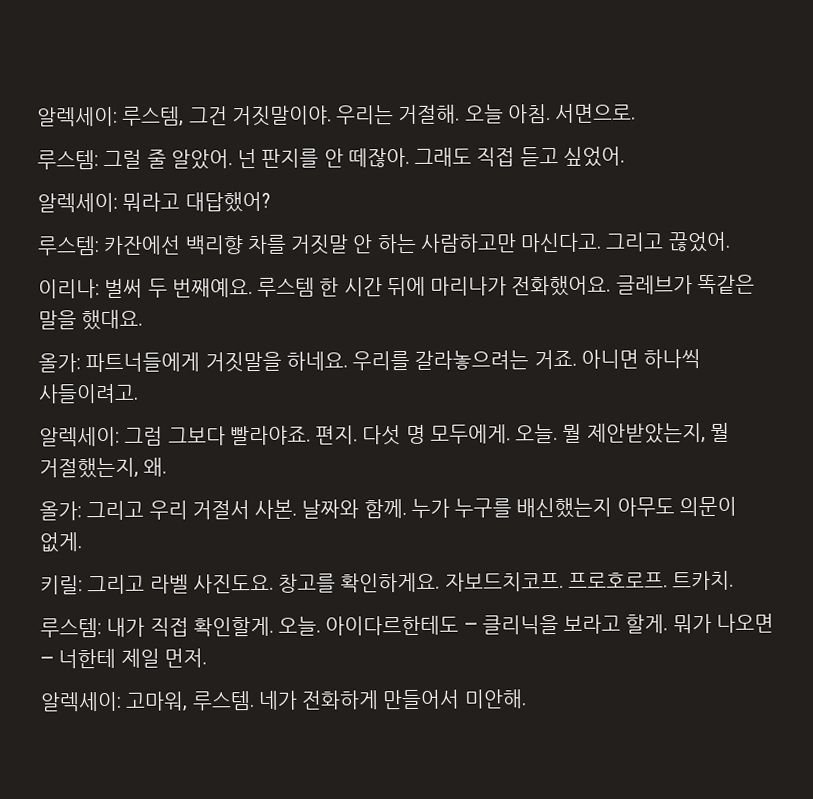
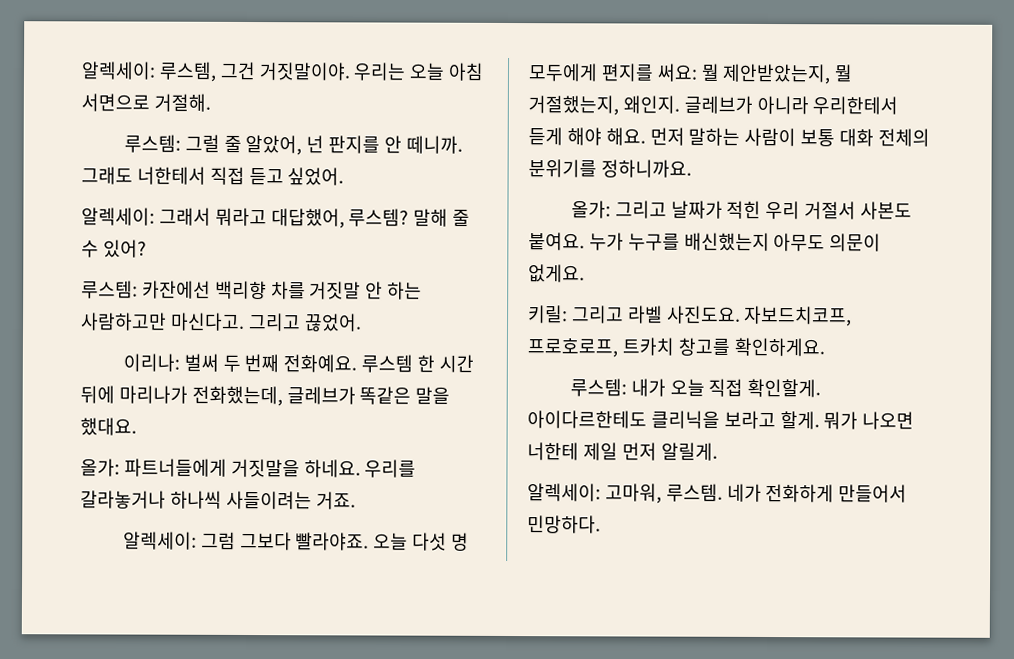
- 우리는 거절해. 오늘 아침. 서면으로.
+ 우리는 오늘 아침 서면으로 거절해.
- 루스템: 그럴 줄 알았어. 넌 판지를 안 떼잖아. 그래도 직접 듣고 싶었어.
+ 루스템: 그럴 줄 알았어, 넌 판지를 안 떼니까. 그래도 너한테서 직접 듣고 싶었어.
- 알렉세이: 뭐라고 대답했어?
+ 알렉세이: 그래서 뭐라고 대답했어, 루스템? 말해 줄 수 있어?
- 이리나: 벌써 두 번째예요.
+ 이리나: 벌써 두 번째 전화예요.
- 루스템 한 시간 뒤에 마리나가 전화했어요. 글레브가 똑같은 말을 했대요.
+ 루스템 한 시간 뒤에 마리나가 전화했는데, 글레브가 똑같은 말을 했대요.
- 우리를 갈라놓으려는 거죠. 아니면 하나씩 사들이려고.
+ 우리를 갈라놓거나 하나씩 사들이려는 거죠.
- 편지. 다섯 명 모두에게. 오늘. 뭘 제안받았는지, 뭘 거절했는지, 왜.
- 올가: 그리고 우리 거절서 사본. 날짜와 함께.
+ 오늘 다섯 명 모두에게 편지를 써요: 뭘 제안받았는지, 뭘 거절했는지, 왜인지. 글레브가 아니라 우리한테서 듣게 해야 해요. 먼저 말하는 사람이 보통 대화 전체의 분위기를 정하니까요.
+ 올가: 그리고 날짜가 적힌 우리 거절서 사본도 붙여요.
- 누가 누구를 배신했는지 아무도 의문이 없게.
+ 누가 누구를 배신했는지 아무도 의문이 없게요.
- 창고를 확인하게요. 자보드치코프. 프로호로프. 트카치.
+ 자보드치코프, 프로호로프, 트카치 창고를 확인하게요.
- 루스템: 내가 직접 확인할게.
+ 루스템: 내가 오늘 직접 확인할게.
- 오늘. 아이다르한테도 — 클리닉을 보라고 할게.
+ 아이다르한테도 클리닉을 보라고 할게.
- 뭐가 나오면 — 너한테 제일 먼저.
+ 뭐가 나오면 너한테 제일 먼저 알릴게.
- 네가 전화하게 만들어서 미안해.
+ 네가 전화하게 만들어서 민망하다.

